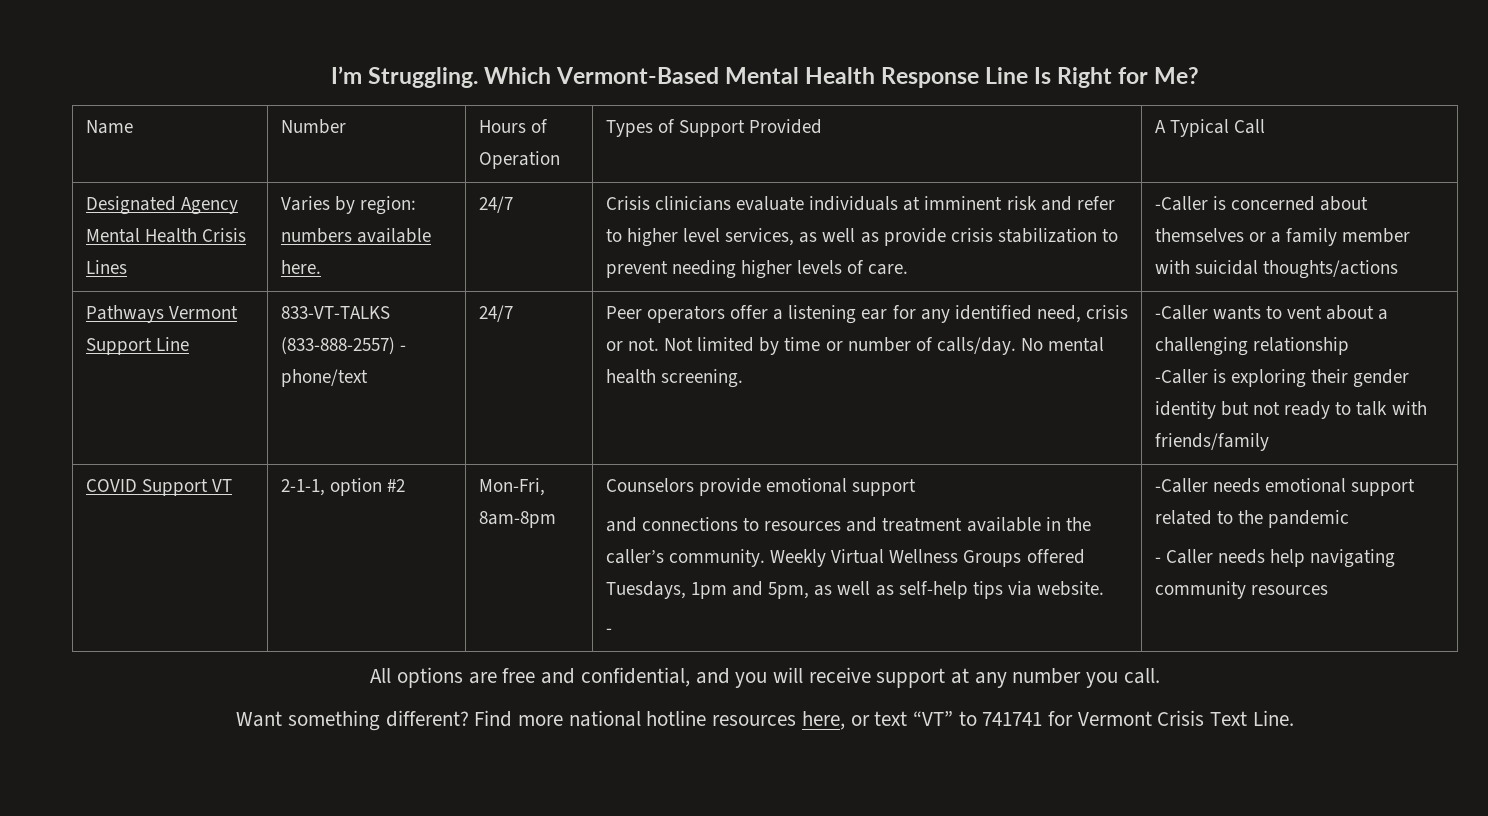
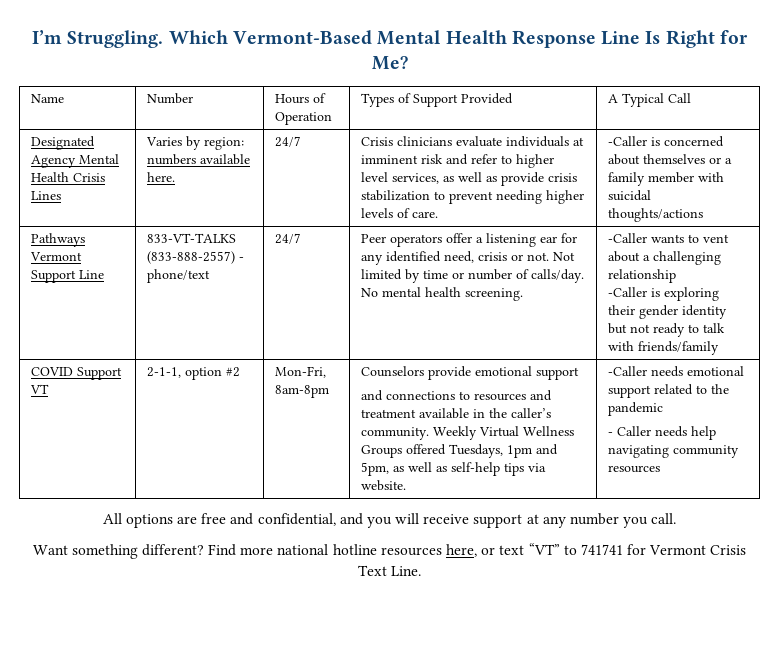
  Weekly Virtual Wellness Groups offered Tuesdays, 1pm and 5pm, as well as self-help tips via website.
- -

